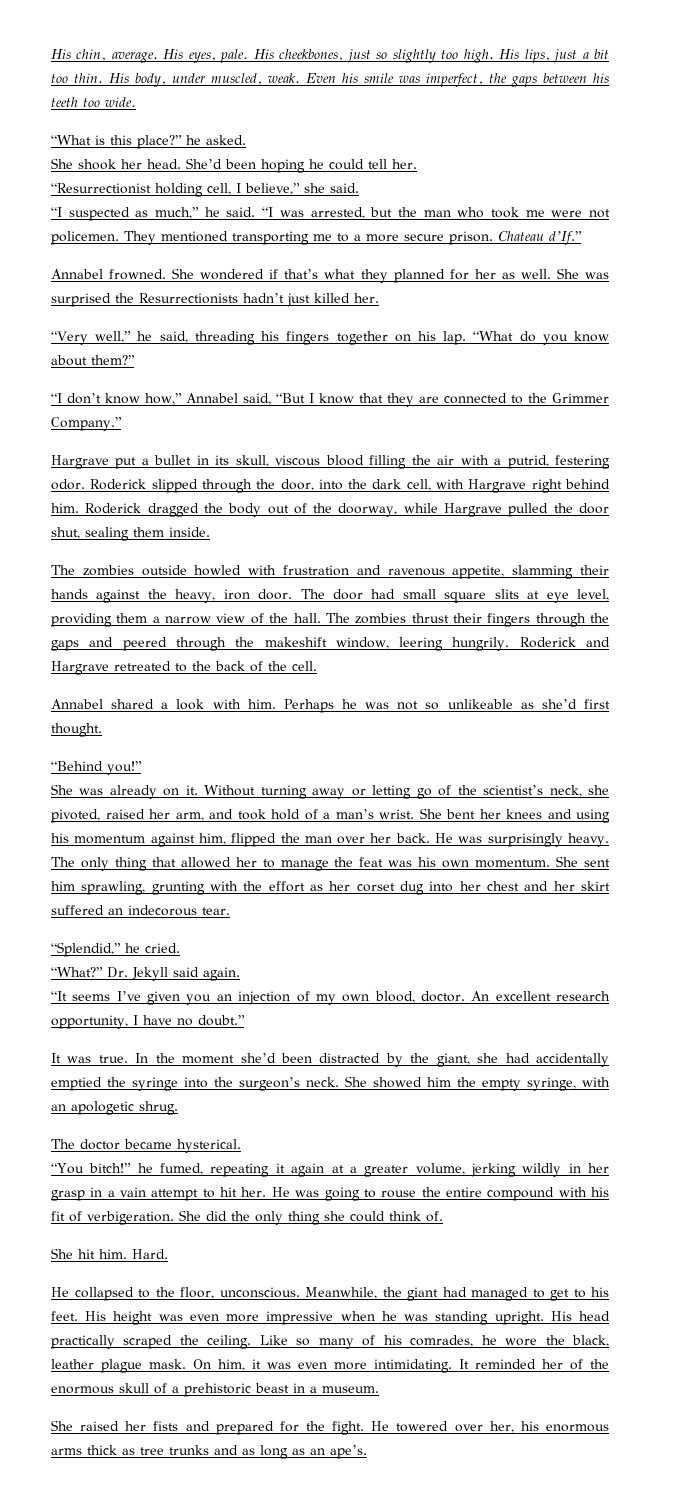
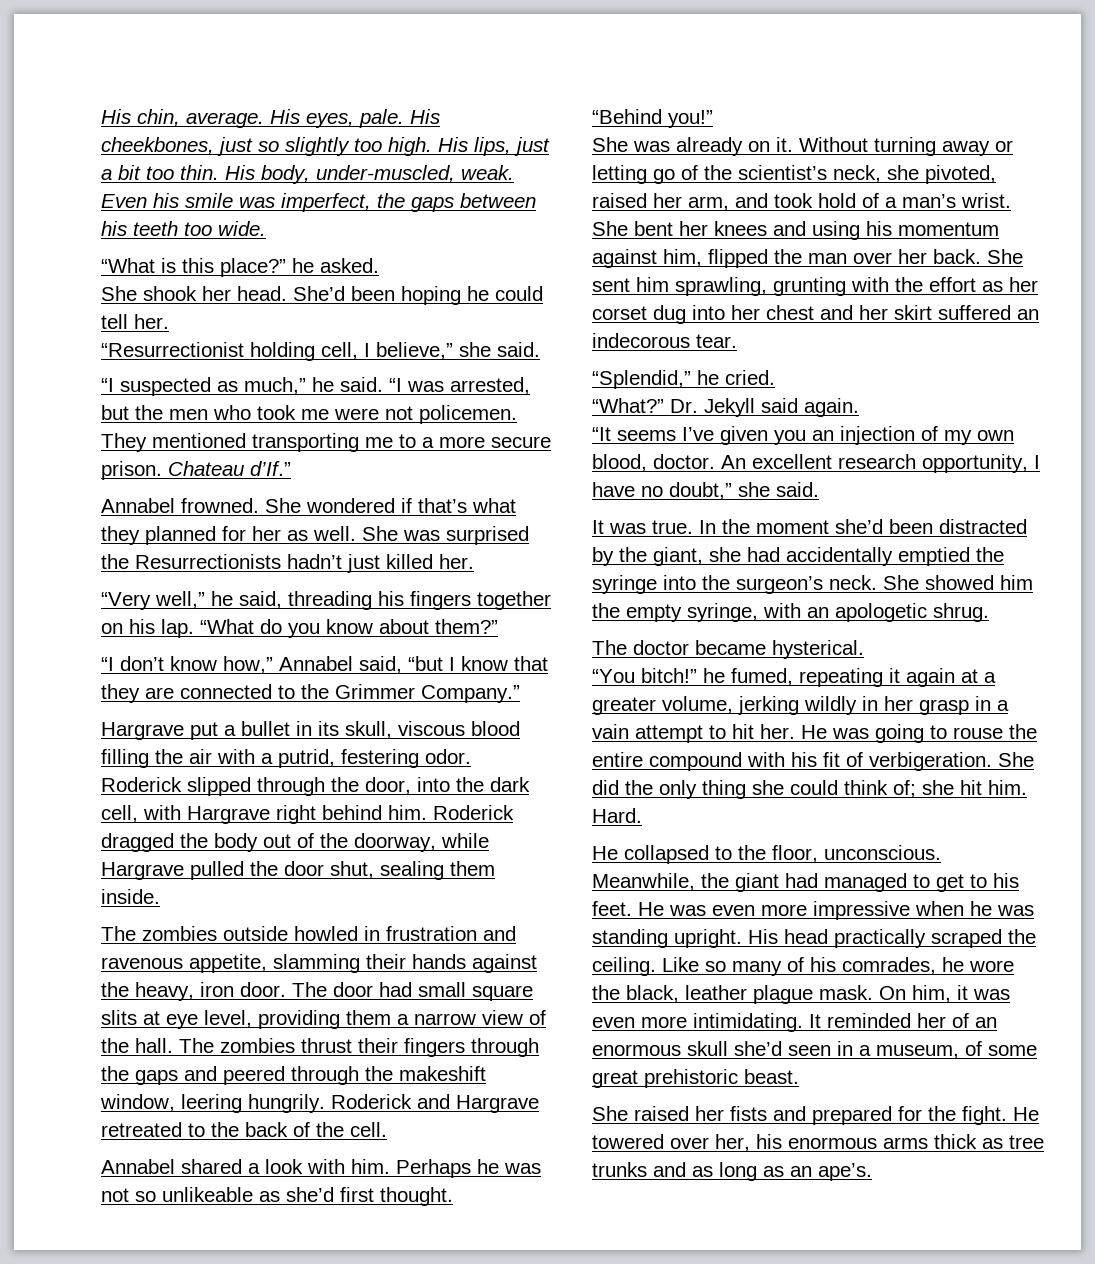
- His body, under muscled, weak.
+ His body, under-muscled, weak.
- “I was arrested, but the man who took me were not policemen.
+ “I was arrested, but the men who took me were not policemen.
- “I don’t know how,” Annabel said, “But I know that they are connected to the Grimmer Company.”
+ “I don’t know how,” Annabel said, “but I know that they are connected to the Grimmer Company.”
- The zombies outside howled with frustration and ravenous appetite, slamming their hands against the heavy, iron door.
+ The zombies outside howled in frustration and ravenous appetite, slamming their hands against the heavy, iron door.
- He was surprisingly heavy. The only thing that allowed her to manage the feat was his own momentum.
- An excellent research opportunity, I have no doubt.”
+ An excellent research opportunity, I have no doubt,” she said.
- She did the only thing she could think of.
- She hit him.
+ She did the only thing she could think of; she hit him.
- His height was even more impressive when he was standing upright.
+ He was even more impressive when he was standing upright.
- It reminded her of the enormous skull of a prehistoric beast in a museum.
+ It reminded her of an enormous skull she’d seen in a museum, of some great prehistoric beast.

